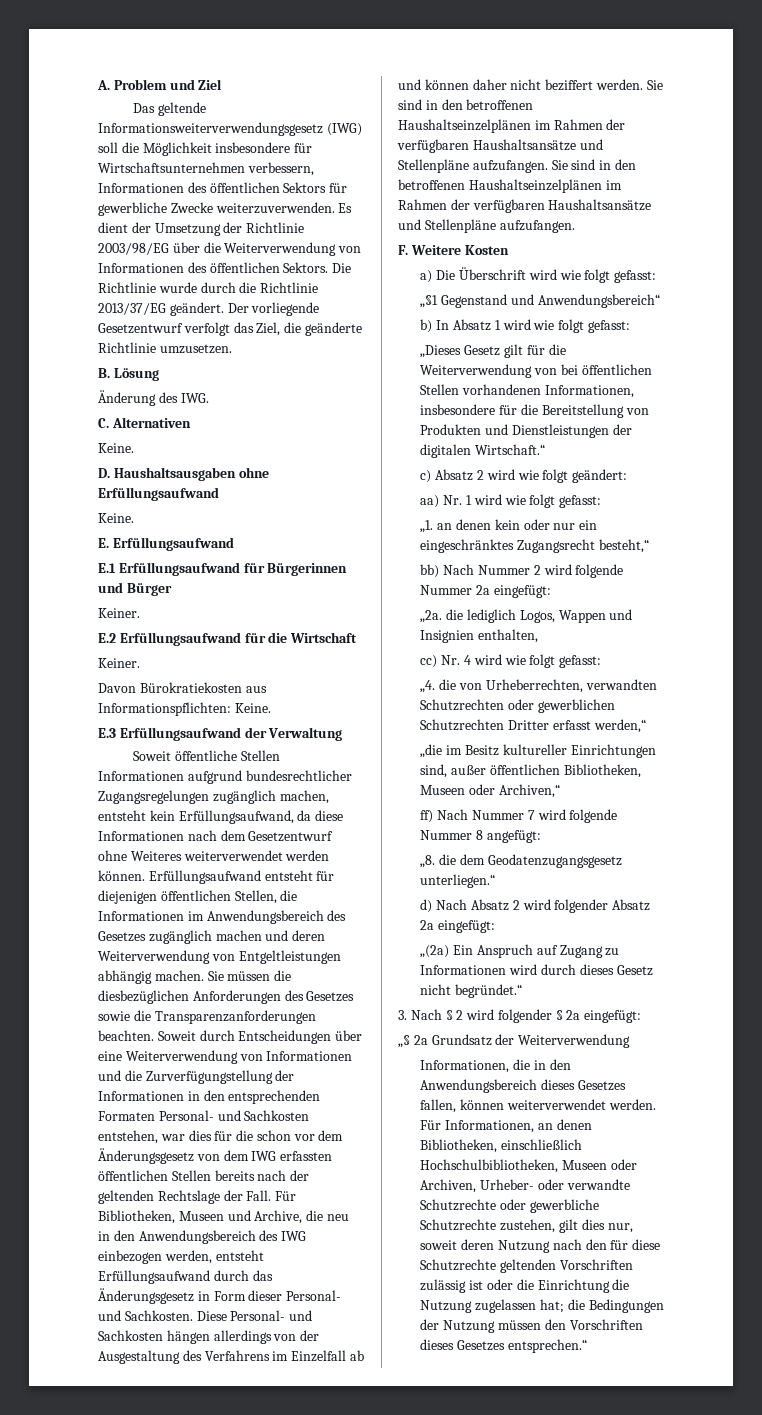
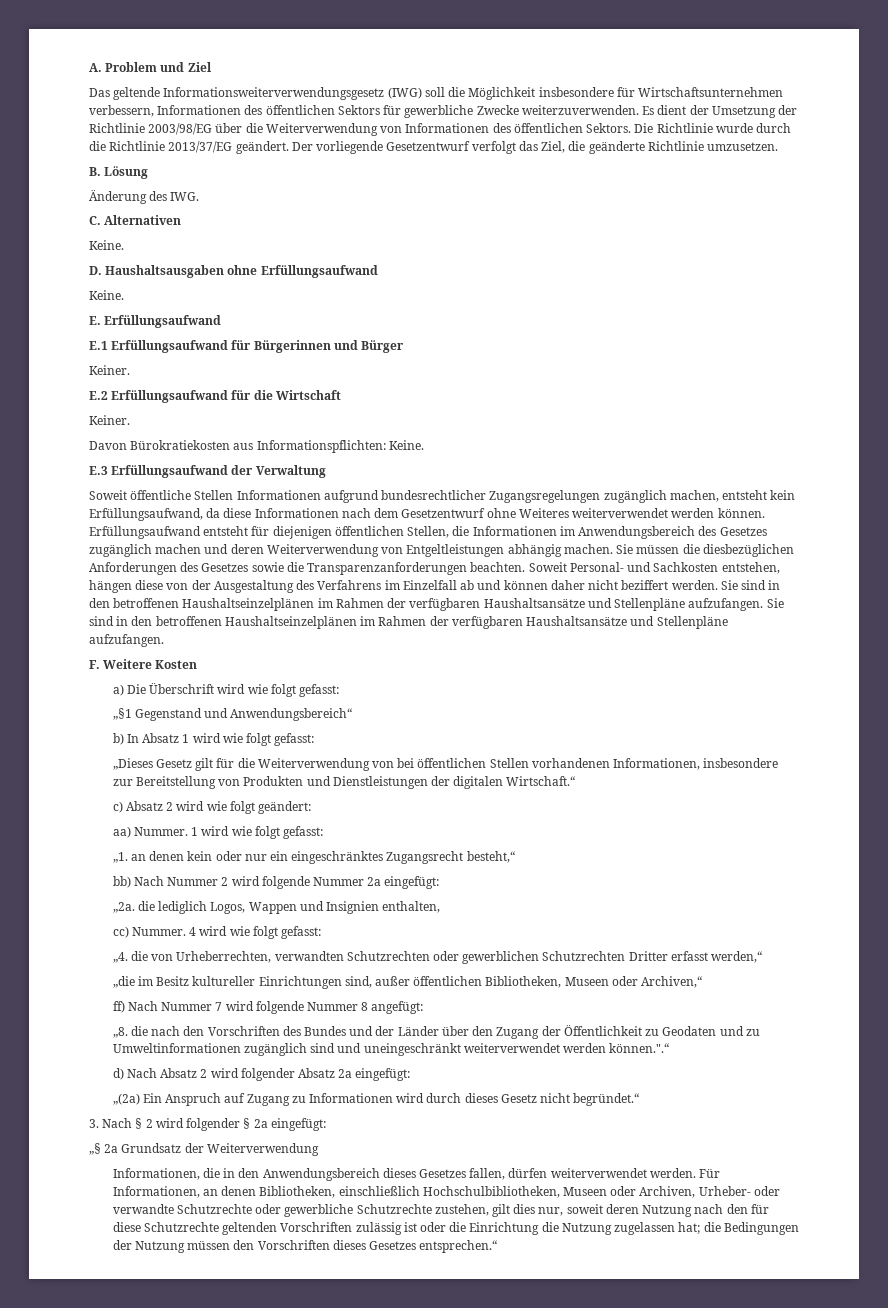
- Soweit durch Entscheidungen über eine Weiterverwendung von Informationen und die Zurverfügungstellung der Informationen in den entsprechenden Formaten Personal- und Sachkosten entstehen, war dies für die schon vor dem Änderungsgesetz von dem IWG erfassten öffentlichen Stellen bereits nach der geltenden Rechtslage der Fall. Für Bibliotheken, Museen und Archive, die neu in den Anwendungsbereich des IWG einbezogen werden, entsteht Erfüllungsaufwand durch das Änderungsgesetz in Form dieser Personal- und Sachkosten. Diese Personal- und Sachkosten hängen allerdings von der Ausgestaltung des Verfahrens im Einzelfall ab und können daher nicht beziffert werden.
+ Soweit Personal- und Sachkosten entstehen, hängen diese von der Ausgestaltung des Verfahrens im Einzelfall ab und können daher nicht beziffert werden.
- „Dieses Gesetz gilt für die Weiterverwendung von bei öffentlichen Stellen vorhandenen Informationen, insbesondere für die Bereitstellung von Produkten und Dienstleistungen der digitalen Wirtschaft.“
+ „Dieses Gesetz gilt für die Weiterverwendung von bei öffentlichen Stellen vorhandenen Informationen, insbesondere zur Bereitstellung von Produkten und Dienstleistungen der digitalen Wirtschaft.“
- aa) Nr. 1 wird wie folgt gefasst:
+ aa) Nummer. 1 wird wie folgt gefasst:
- cc) Nr. 4 wird wie folgt gefasst:
+ cc) Nummer. 4 wird wie folgt gefasst:
- „8. die dem Geodatenzugangsgesetz unterliegen.“
+ „8. die nach den Vorschriften des Bundes und der Länder über den Zugang der Öffentlichkeit zu Geodaten und zu Umweltinformationen zugänglich sind und uneingeschränkt weiterverwendet werden können.".“
- Informationen, die in den Anwendungsbereich dieses Gesetzes fallen, können weiterverwendet werden.
+ Informationen, die in den Anwendungsbereich dieses Gesetzes fallen, dürfen weiterverwendet werden.

